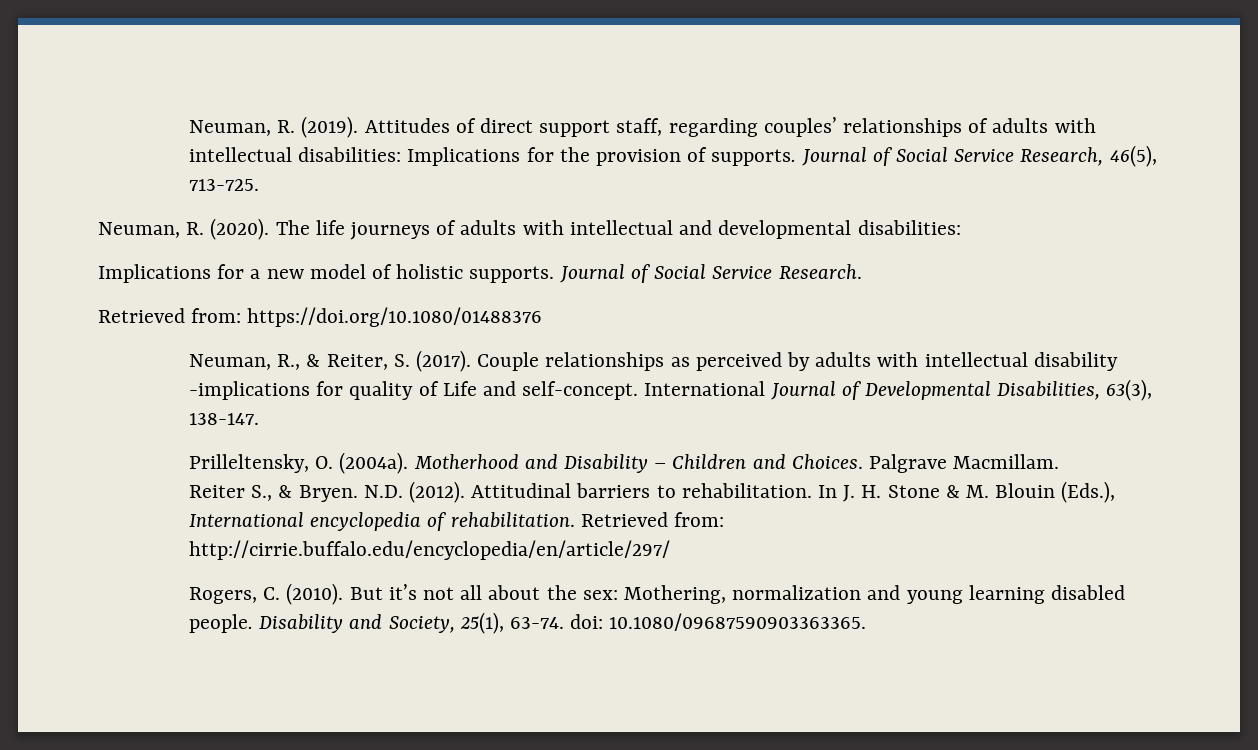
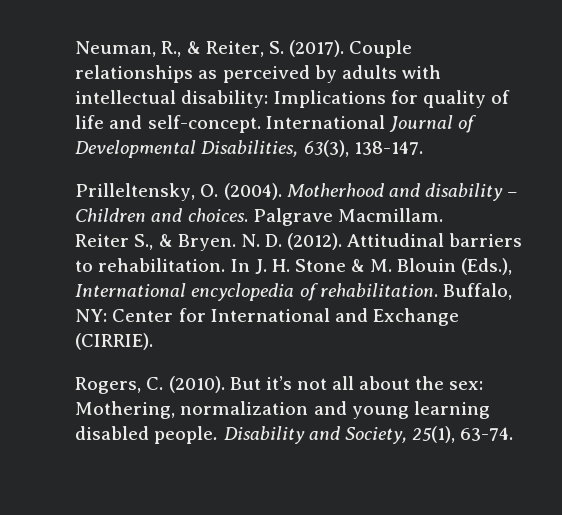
- Neuman, R. (2019). Attitudes of direct support staff, regarding couples’ relationships of adults with intellectual disabilities: Implications for the provision of supports. Journal of Social Service Research, 46(5), 713-725.
- Neuman, R. (2020). The life journeys of adults with intellectual and developmental disabilities:
- Implications for a new model of holistic supports. Journal of Social Service Research.
- Retrieved from: https://doi.org/10.1080/01488376
- Couple relationships as perceived by adults with intellectual disability -implications for quality of Life and self-concept.
+ Couple relationships as perceived by adults with intellectual disability: Implications for quality of life and self-concept.
- Prilleltensky, O. (2004a).
+ Prilleltensky, O. (2004).
- Motherhood and Disability – Children and Choices.
+ Motherhood and disability – Children and choices.
- N.D. (2012).
+ N. D. (2012).
- Retrieved from: http://cirrie.buffalo.edu/encyclopedia/en/article/297/
+ Buffalo, NY: Center for International and Exchange (CIRRIE).
- Disability and Society, 25(1), 63-74. doi: 10.1080/09687590903363365.
+ Disability and Society, 25(1), 63-74.

